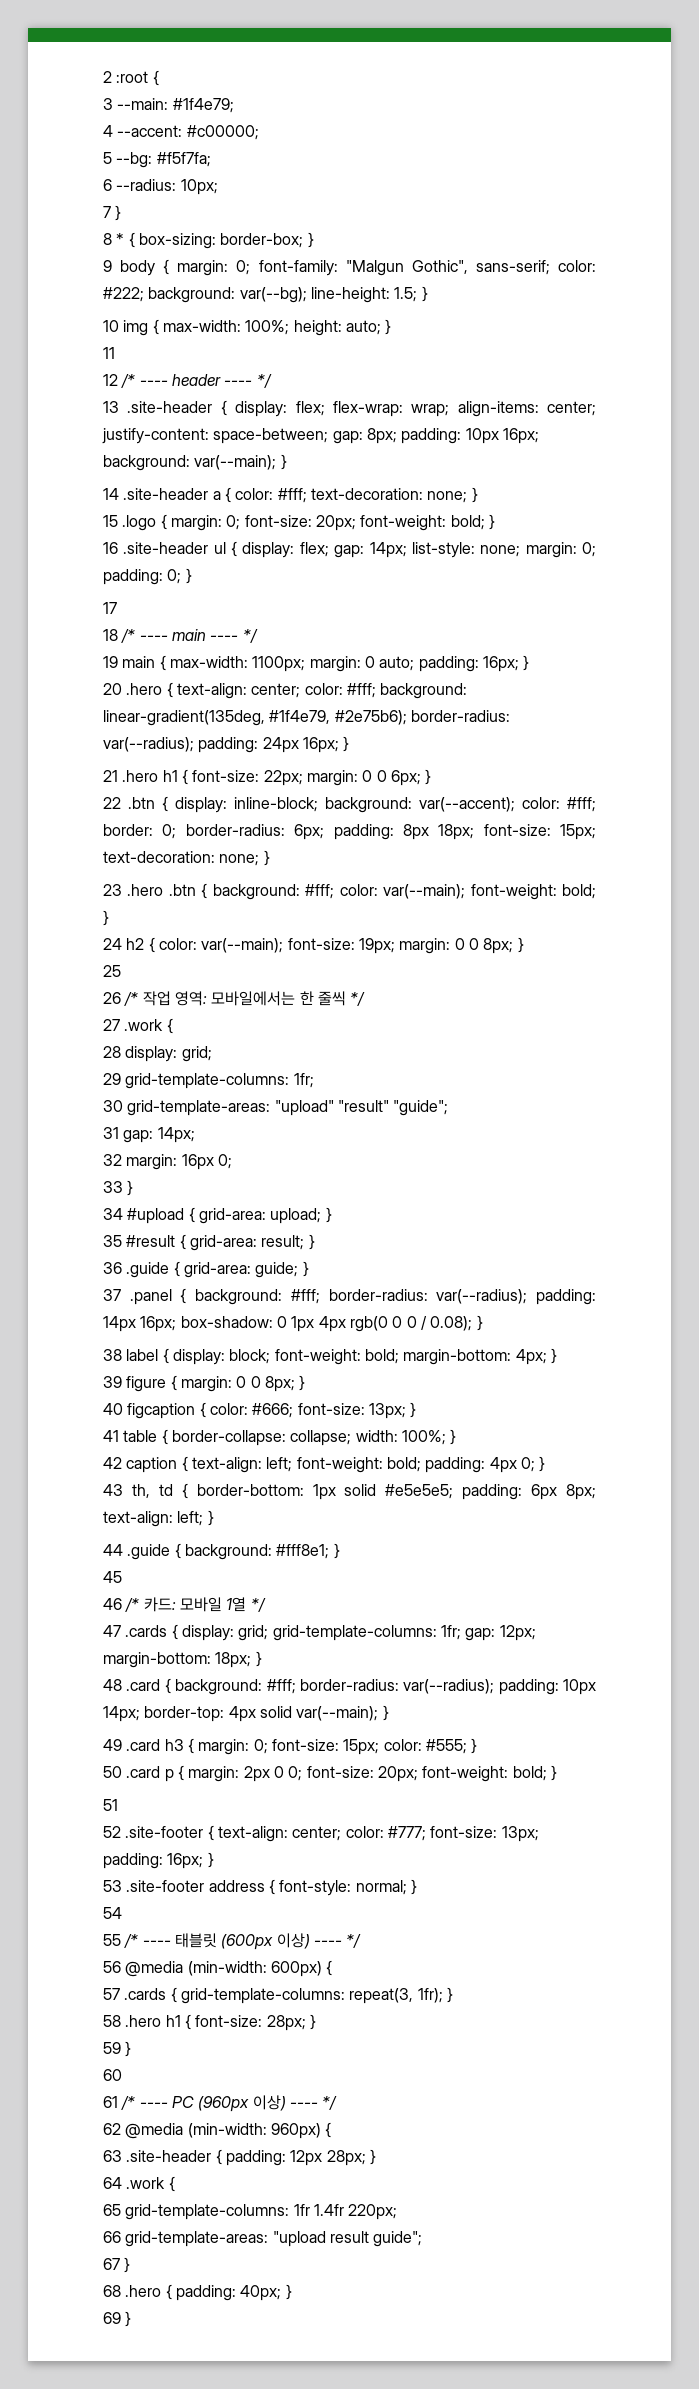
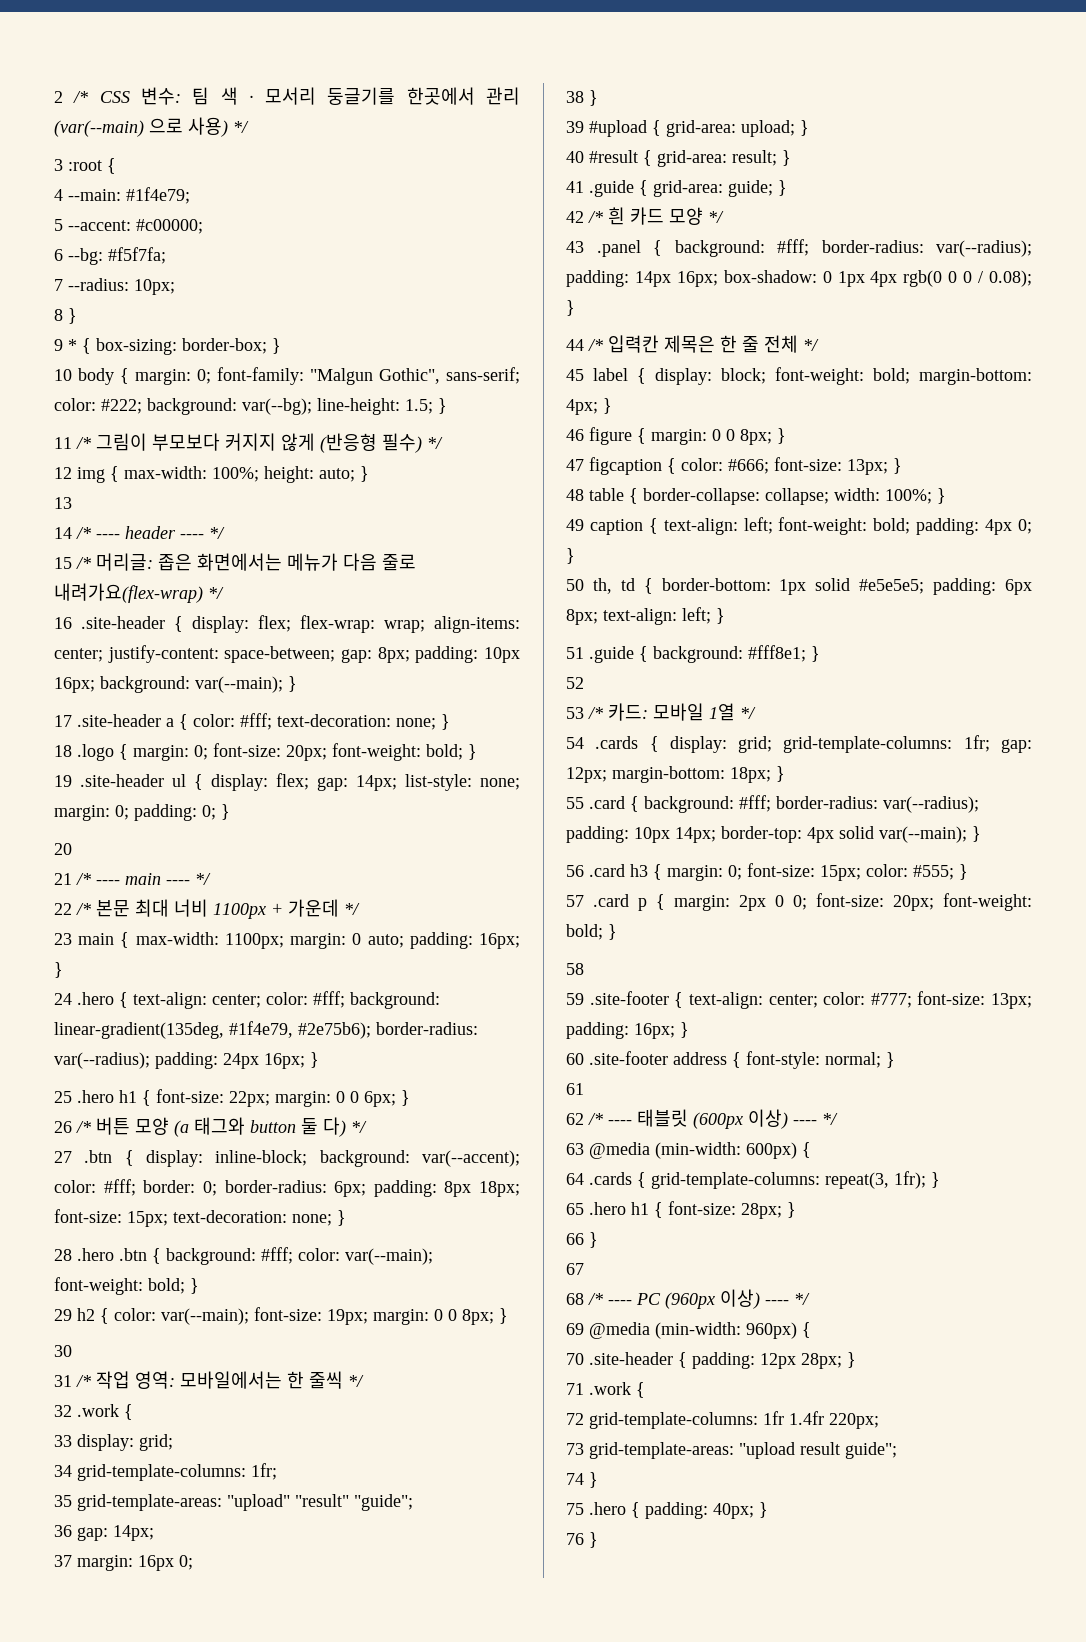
- 2 :root {
+ 2 /* CSS 변수: 팀 색 · 모서리 둥글기를 한곳에서 관리 (var(--main) 으로 사용) */
+ 3 :root {
- 3 --main: #1f4e79;
+ 4 --main: #1f4e79;
- 4 --accent: #c00000;
+ 5 --accent: #c00000;
- 5 --bg: #f5f7fa;
+ 6 --bg: #f5f7fa;
- 6 --radius: 10px;
+ 7 --radius: 10px;
- 7 }
- 8 * { box-sizing: border-box; }
+ 8 }
+ 9 * { box-sizing: border-box; }
- 9 body { margin: 0; font-family: "Malgun Gothic", sans-serif; color: #222; background: var(--bg); line-height: 1.5; }
+ 10 body { margin: 0; font-family: "Malgun Gothic", sans-serif; color: #222; background: var(--bg); line-height: 1.5; }
- 10 img { max-width: 100%; height: auto; }
+ 11 /* 그림이 부모보다 커지지 않게 (반응형 필수) */
+ 12 img { max-width: 100%; height: auto; }
- 11
- 12 /* ---- header ---- */
+ 13
+ 14 /* ---- header ---- */
- 13 .site-header { display: flex; flex-wrap: wrap; align-items: center; justify-content: space-between; gap: 8px; padding: 10px 16px; background: var(--main); }
+ 15 /* 머리글: 좁은 화면에서는 메뉴가 다음 줄로 내려가요(flex-wrap) */
+ 16 .site-header { display: flex; flex-wrap: wrap; align-items: center; justify-content: space-between; gap: 8px; padding: 10px 16px; background: var(--main); }
- 14 .site-header a { color: #fff; text-decoration: none; }
+ 17 .site-header a { color: #fff; text-decoration: none; }
- 15 .logo { margin: 0; font-size: 20px; font-weight: bold; }
+ 18 .logo { margin: 0; font-size: 20px; font-weight: bold; }
- 16 .site-header ul { display: flex; gap: 14px; list-style: none; margin: 0; padding: 0; }
+ 19 .site-header ul { display: flex; gap: 14px; list-style: none; margin: 0; padding: 0; }
- 17
- 18 /* ---- main ---- */
+ 20
+ 21 /* ---- main ---- */
- 19 main { max-width: 1100px; margin: 0 auto; padding: 16px; }
+ 22 /* 본문 최대 너비 1100px + 가운데 */
+ 23 main { max-width: 1100px; margin: 0 auto; padding: 16px; }
- 20 .hero { text-align: center; color: #fff; background: linear-gradient(135deg, #1f4e79, #2e75b6); border-radius: var(--radius); padding: 24px 16px; }
+ 24 .hero { text-align: center; color: #fff; background: linear-gradient(135deg, #1f4e79, #2e75b6); border-radius: var(--radius); padding: 24px 16px; }
- 21 .hero h1 { font-size: 22px; margin: 0 0 6px; }
+ 25 .hero h1 { font-size: 22px; margin: 0 0 6px; }
- 22 .btn { display: inline-block; background: var(--accent); color: #fff; border: 0; border-radius: 6px; padding: 8px 18px; font-size: 15px; text-decoration: none; }
+ 26 /* 버튼 모양 (a 태그와 button 둘 다) */
+ 27 .btn { display: inline-block; background: var(--accent); color: #fff; border: 0; border-radius: 6px; padding: 8px 18px; font-size: 15px; text-decoration: none; }
- 23 .hero .btn { background: #fff; color: var(--main); font-weight: bold; }
+ 28 .hero .btn { background: #fff; color: var(--main); font-weight: bold; }
- 24 h2 { color: var(--main); font-size: 19px; margin: 0 0 8px; }
+ 29 h2 { color: var(--main); font-size: 19px; margin: 0 0 8px; }
- 25
- 26 /* 작업 영역: 모바일에서는 한 줄씩 */
+ 30
+ 31 /* 작업 영역: 모바일에서는 한 줄씩 */
- 27 .work {
- 28 display: grid;
+ 32 .work {
+ 33 display: grid;
- 29 grid-template-columns: 1fr;
+ 34 grid-template-columns: 1fr;
- 30 grid-template-areas: "upload" "result" "guide";
+ 35 grid-template-areas: "upload" "result" "guide";
- 31 gap: 14px;
+ 36 gap: 14px;
- 32 margin: 16px 0;
+ 37 margin: 16px 0;
- 33 }
- 34 #upload { grid-area: upload; }
+ 38 }
+ 39 #upload { grid-area: upload; }
- 35 #result { grid-area: result; }
+ 40 #result { grid-area: result; }
- 36 .guide { grid-area: guide; }
+ 41 .guide { grid-area: guide; }
- 37 .panel { background: #fff; border-radius: var(--radius); padding: 14px 16px; box-shadow: 0 1px 4px rgb(0 0 0 / 0.08); }
+ 42 /* 흰 카드 모양 */
+ 43 .panel { background: #fff; border-radius: var(--radius); padding: 14px 16px; box-shadow: 0 1px 4px rgb(0 0 0 / 0.08); }
- 38 label { display: block; font-weight: bold; margin-bottom: 4px; }
+ 44 /* 입력칸 제목은 한 줄 전체 */
+ 45 label { display: block; font-weight: bold; margin-bottom: 4px; }
- 39 figure { margin: 0 0 8px; }
+ 46 figure { margin: 0 0 8px; }
- 40 figcaption { color: #666; font-size: 13px; }
+ 47 figcaption { color: #666; font-size: 13px; }
- 41 table { border-collapse: collapse; width: 100%; }
+ 48 table { border-collapse: collapse; width: 100%; }
- 42 caption { text-align: left; font-weight: bold; padding: 4px 0; }
+ 49 caption { text-align: left; font-weight: bold; padding: 4px 0; }
- 43 th, td { border-bottom: 1px solid #e5e5e5; padding: 6px 8px; text-align: left; }
+ 50 th, td { border-bottom: 1px solid #e5e5e5; padding: 6px 8px; text-align: left; }
- 44 .guide { background: #fff8e1; }
+ 51 .guide { background: #fff8e1; }
- 45
- 46 /* 카드: 모바일 1열 */
+ 52
+ 53 /* 카드: 모바일 1열 */
- 47 .cards { display: grid; grid-template-columns: 1fr; gap: 12px; margin-bottom: 18px; }
+ 54 .cards { display: grid; grid-template-columns: 1fr; gap: 12px; margin-bottom: 18px; }
- 48 .card { background: #fff; border-radius: var(--radius); padding: 10px 14px; border-top: 4px solid var(--main); }
+ 55 .card { background: #fff; border-radius: var(--radius); padding: 10px 14px; border-top: 4px solid var(--main); }
- 49 .card h3 { margin: 0; font-size: 15px; color: #555; }
+ 56 .card h3 { margin: 0; font-size: 15px; color: #555; }
- 50 .card p { margin: 2px 0 0; font-size: 20px; font-weight: bold; }
+ 57 .card p { margin: 2px 0 0; font-size: 20px; font-weight: bold; }
- 51
- 52 .site-footer { text-align: center; color: #777; font-size: 13px; padding: 16px; }
+ 58
+ 59 .site-footer { text-align: center; color: #777; font-size: 13px; padding: 16px; }
- 53 .site-footer address { font-style: normal; }
+ 60 .site-footer address { font-style: normal; }
- 54
- 55 /* ---- 태블릿 (600px 이상) ---- */
+ 61
+ 62 /* ---- 태블릿 (600px 이상) ---- */
- 56 @media (min-width: 600px) {
+ 63 @media (min-width: 600px) {
- 57 .cards { grid-template-columns: repeat(3, 1fr); }
+ 64 .cards { grid-template-columns: repeat(3, 1fr); }
- 58 .hero h1 { font-size: 28px; }
+ 65 .hero h1 { font-size: 28px; }
- 59 }
- 60
- 61 /* ---- PC (960px 이상) ---- */
+ 66 }
+ 67
+ 68 /* ---- PC (960px 이상) ---- */
- 62 @media (min-width: 960px) {
+ 69 @media (min-width: 960px) {
- 63 .site-header { padding: 12px 28px; }
+ 70 .site-header { padding: 12px 28px; }
- 64 .work {
- 65 grid-template-columns: 1fr 1.4fr 220px;
+ 71 .work {
+ 72 grid-template-columns: 1fr 1.4fr 220px;
- 66 grid-template-areas: "upload result guide";
+ 73 grid-template-areas: "upload result guide";
- 67 }
- 68 .hero { padding: 40px; }
+ 74 }
+ 75 .hero { padding: 40px; }
- 69 }
+ 76 }

